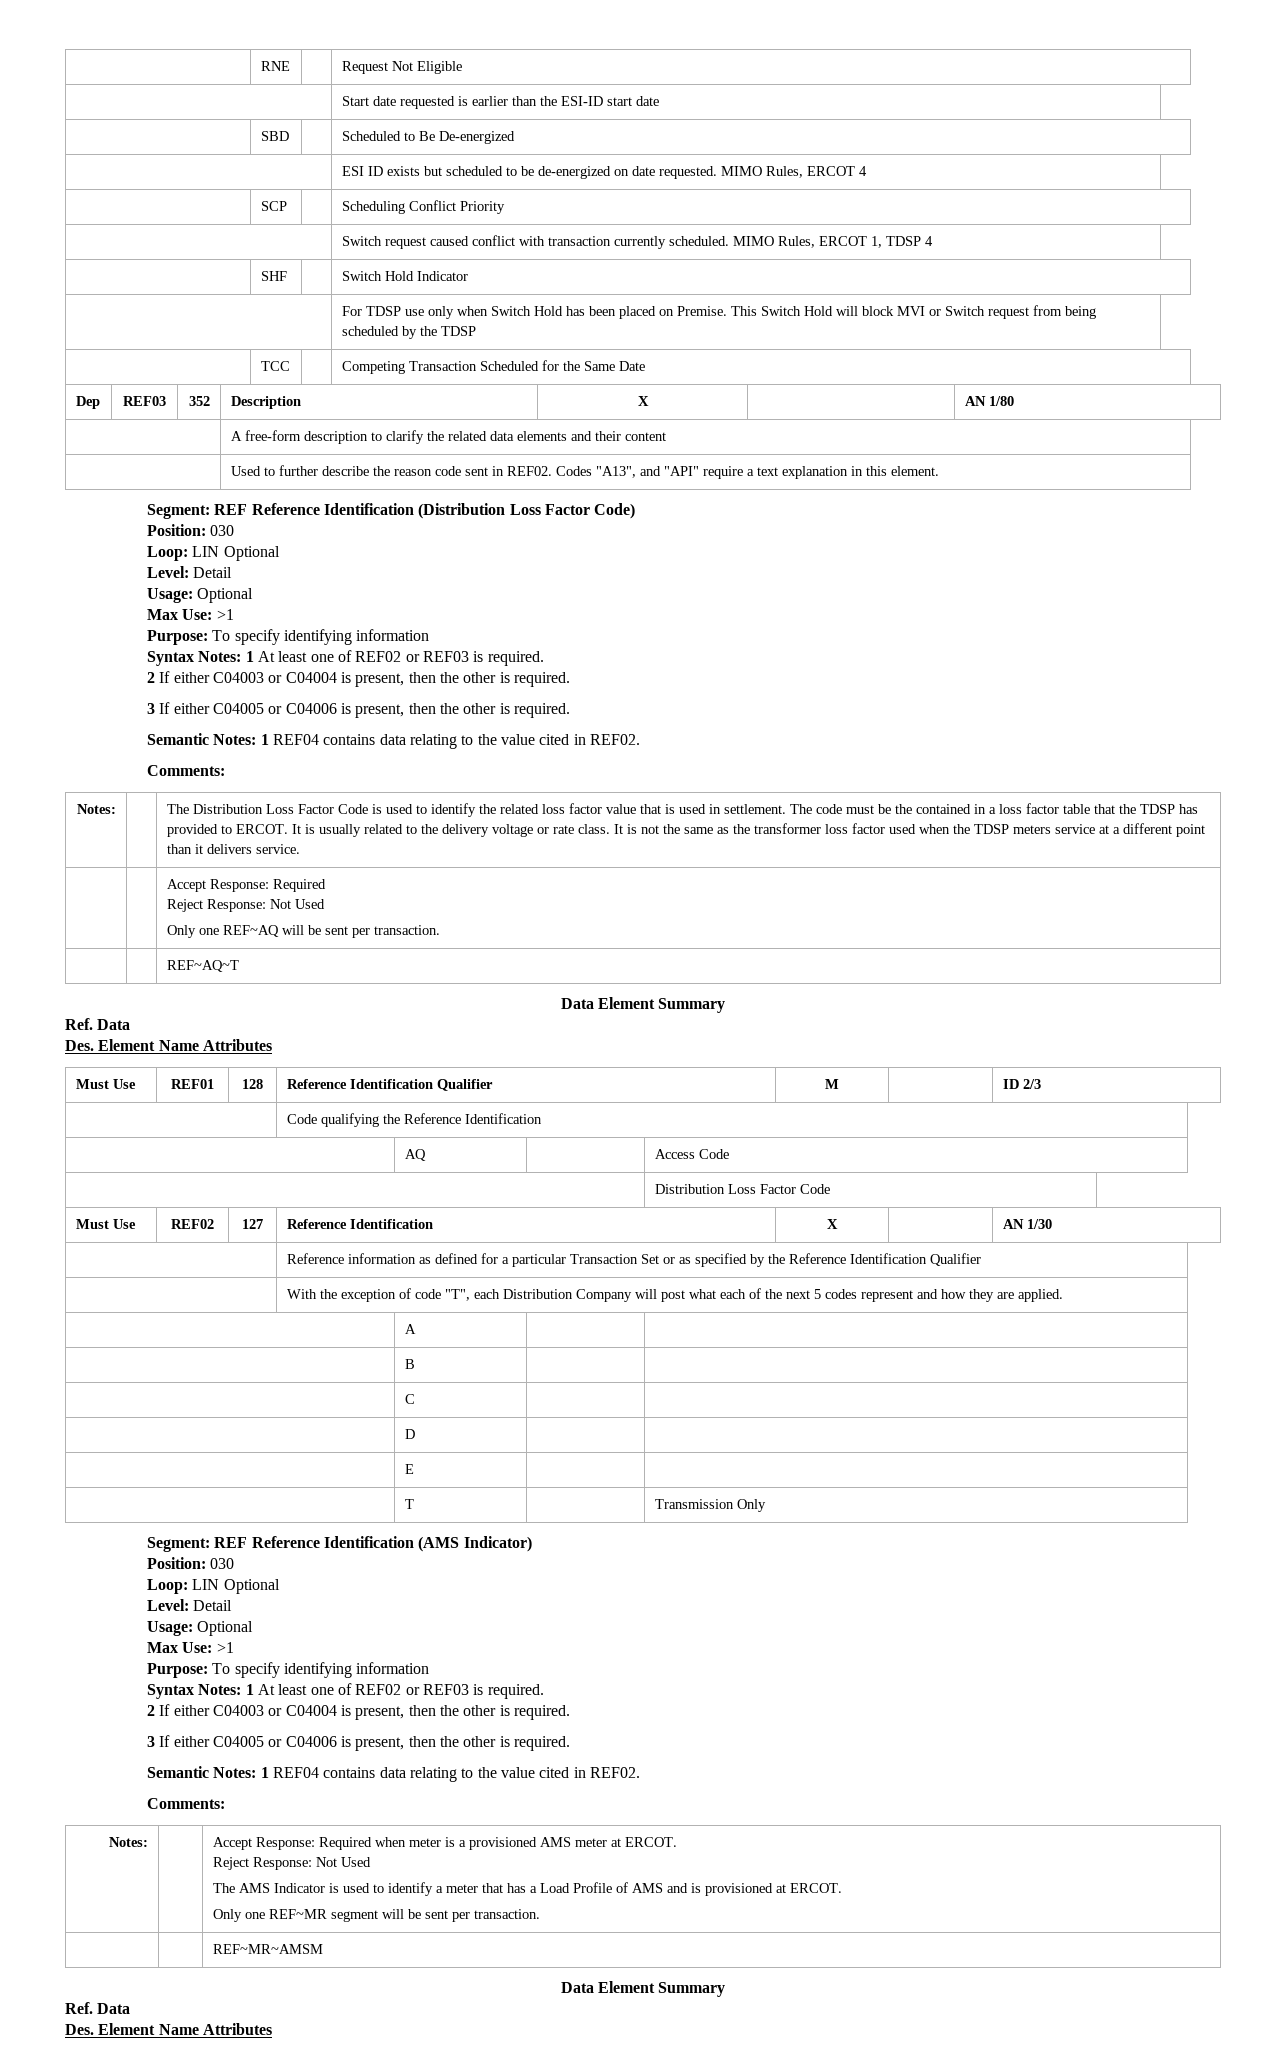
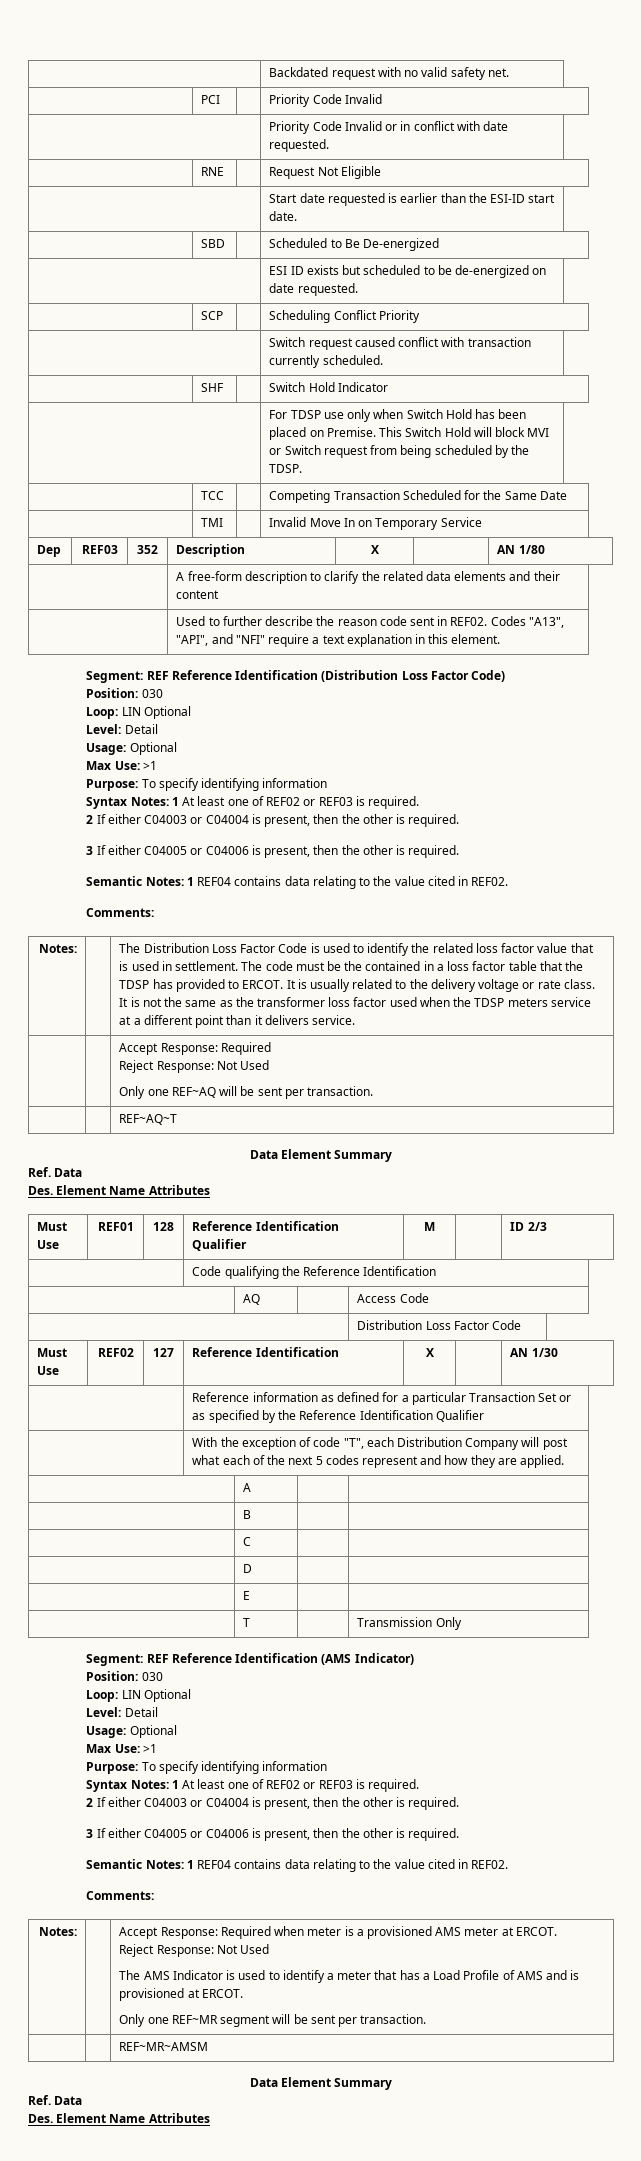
+ | Backdated request with no valid safety net.
+ | PCI | | Priority Code Invalid
+ | Priority Code Invalid or in conflict with date requested.
- | Start date requested is earlier than the ESI-ID start date
+ | Start date requested is earlier than the ESI-ID start date.
- | ESI ID exists but scheduled to be de-energized on date requested. MIMO Rules, ERCOT 4
+ | ESI ID exists but scheduled to be de-energized on date requested.
- | Switch request caused conflict with transaction currently scheduled. MIMO Rules, ERCOT 1, TDSP 4
+ | Switch request caused conflict with transaction currently scheduled.
- | For TDSP use only when Switch Hold has been placed on Premise. This Switch Hold will block MVI or Switch request from being scheduled by the TDSP
+ | For TDSP use only when Switch Hold has been placed on Premise. This Switch Hold will block MVI or Switch request from being scheduled by the TDSP.
+ | TMI | | Invalid Move In on Temporary Service
- | Used to further describe the reason code sent in REF02. Codes "A13", and "API" require a text explanation in this element.
+ | Used to further describe the reason code sent in REF02. Codes "A13", "API", and "NFI" require a text explanation in this element.

